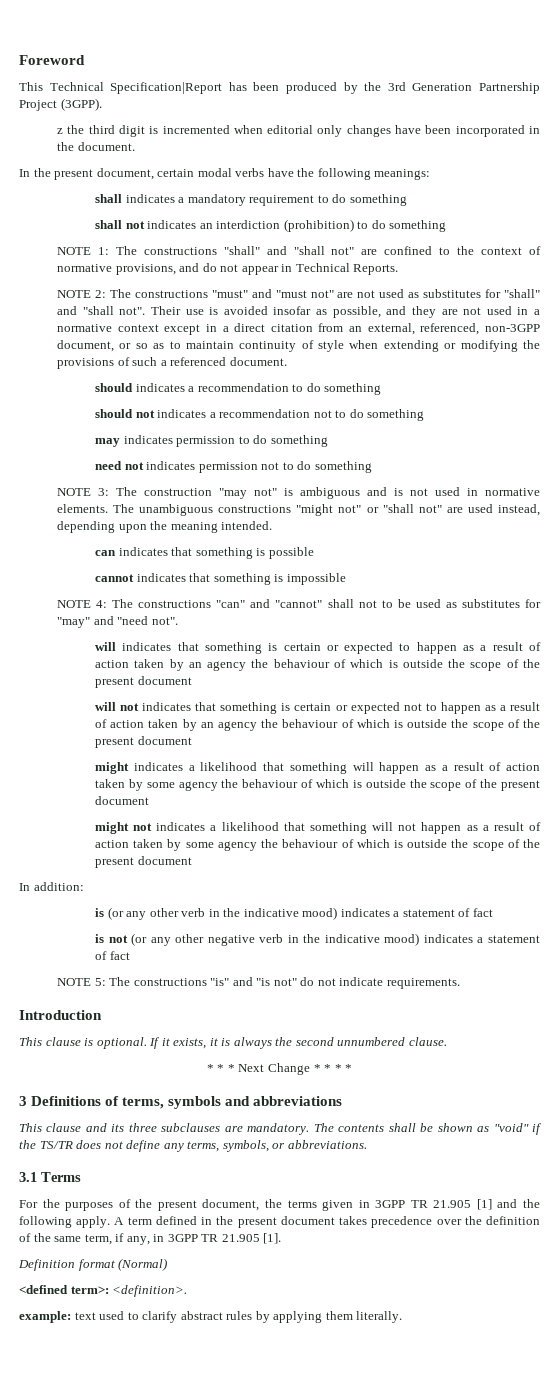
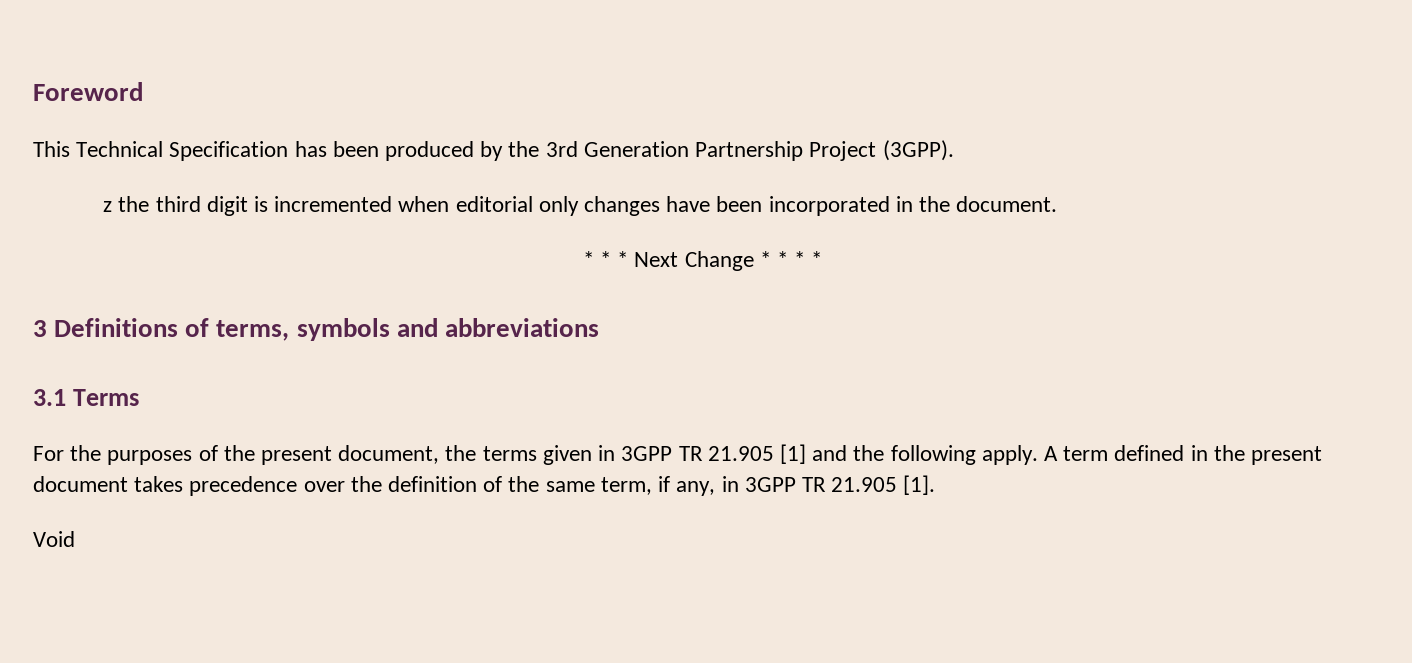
- This Technical Specification|Report has been produced by the 3rd Generation Partnership Project (3GPP).
+ This Technical Specification has been produced by the 3rd Generation Partnership Project (3GPP).
- In the present document, certain modal verbs have the following meanings:
- shall indicates a mandatory requirement to do something
- shall not indicates an interdiction (prohibition) to do something
- NOTE 1: The constructions "shall" and "shall not" are confined to the context of normative provisions, and do not appear in Technical Reports.
- NOTE 2: The constructions "must" and "must not" are not used as substitutes for "shall" and "shall not". Their use is avoided insofar as possible, and they are not used in a normative context except in a direct citation from an external, referenced, non-3GPP document, or so as to maintain continuity of style when extending or modifying the provisions of such a referenced document.
- should indicates a recommendation to do something
- should not indicates a recommendation not to do something
- may indicates permission to do something
- need not indicates permission not to do something
- NOTE 3: The construction "may not" is ambiguous and is not used in normative elements. The unambiguous constructions "might not" or "shall not" are used instead, depending upon the meaning intended.
- can indicates that something is possible
- cannot indicates that something is impossible
- NOTE 4: The constructions "can" and "cannot" shall not to be used as substitutes for "may" and "need not".
- will indicates that something is certain or expected to happen as a result of action taken by an agency the behaviour of which is outside the scope of the present document
- will not indicates that something is certain or expected not to happen as a result of action taken by an agency the behaviour of which is outside the scope of the present document
- might indicates a likelihood that something will happen as a result of action taken by some agency the behaviour of which is outside the scope of the present document
- might not indicates a likelihood that something will not happen as a result of action taken by some agency the behaviour of which is outside the scope of the present document
- In addition:
- is (or any other verb in the indicative mood) indicates a statement of fact
- is not (or any other negative verb in the indicative mood) indicates a statement of fact
- NOTE 5: The constructions "is" and "is not" do not indicate requirements.
- Introduction
- This clause is optional. If it exists, it is always the second unnumbered clause.
- This clause and its three subclauses are mandatory. The contents shall be shown as "void" if the TS/TR does not define any terms, symbols, or abbreviations.
- Definition format (Normal)
- <defined term>: <definition>.
- example: text used to clarify abstract rules by applying them literally.
+ Void

